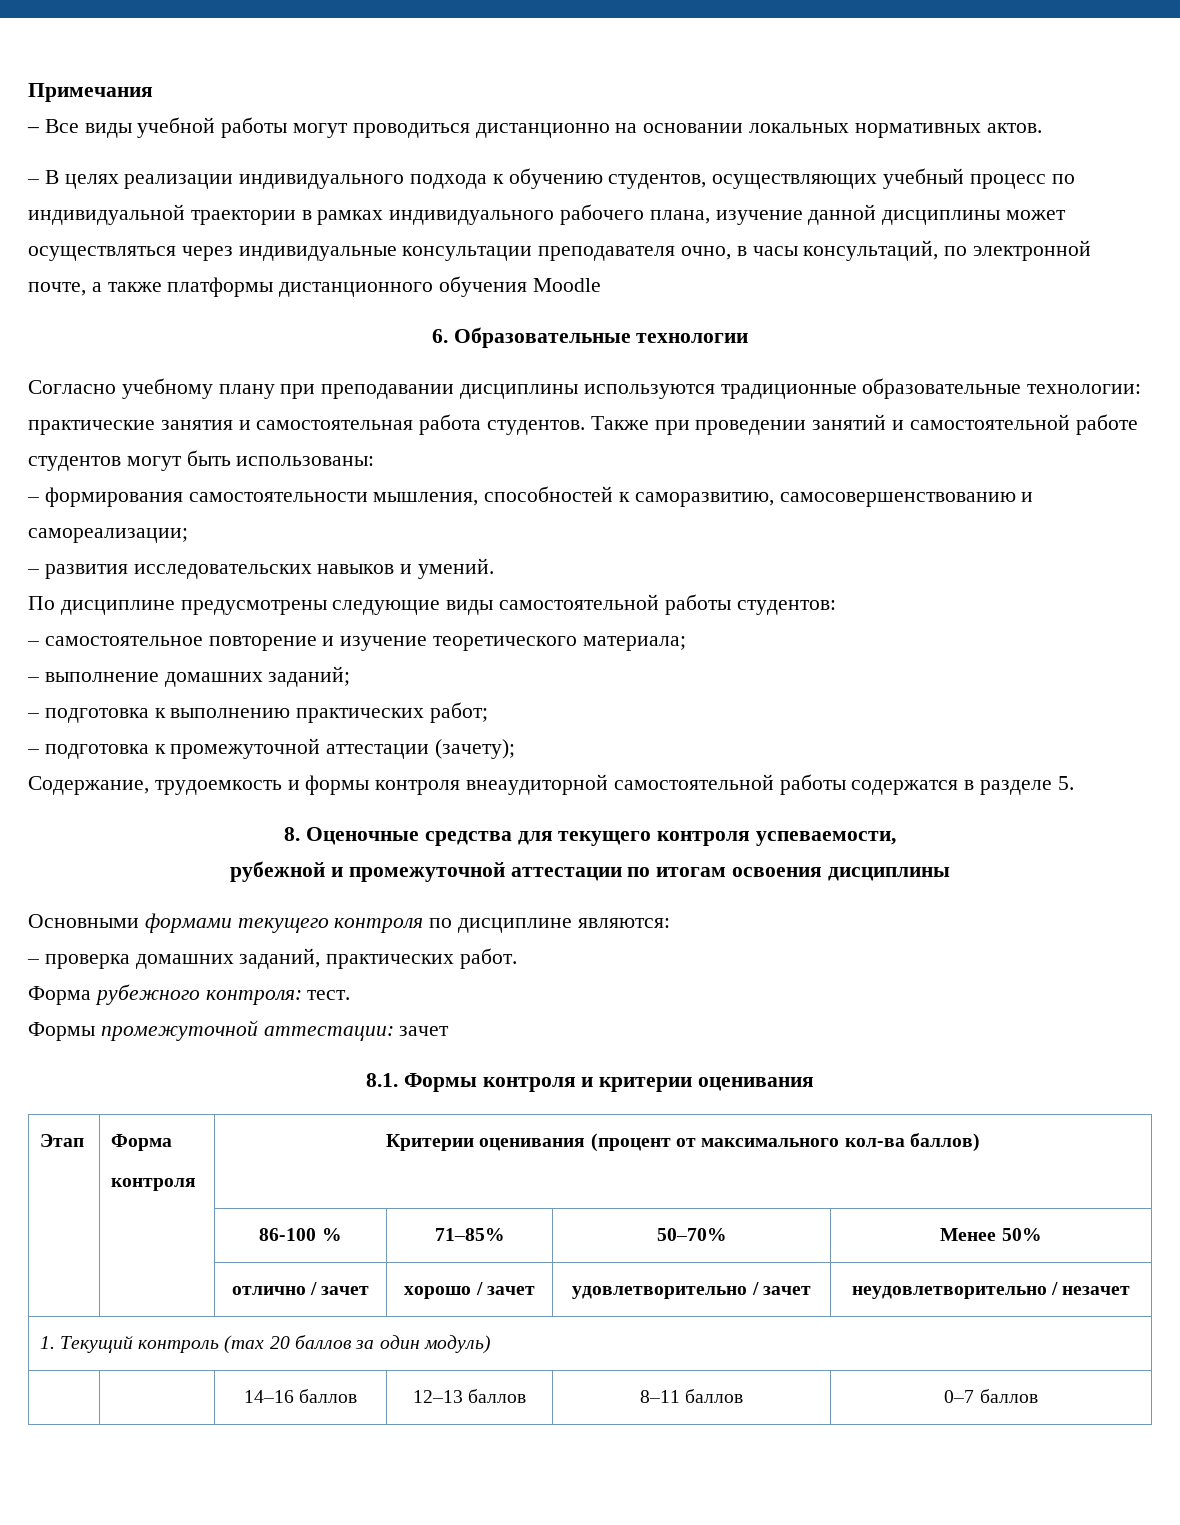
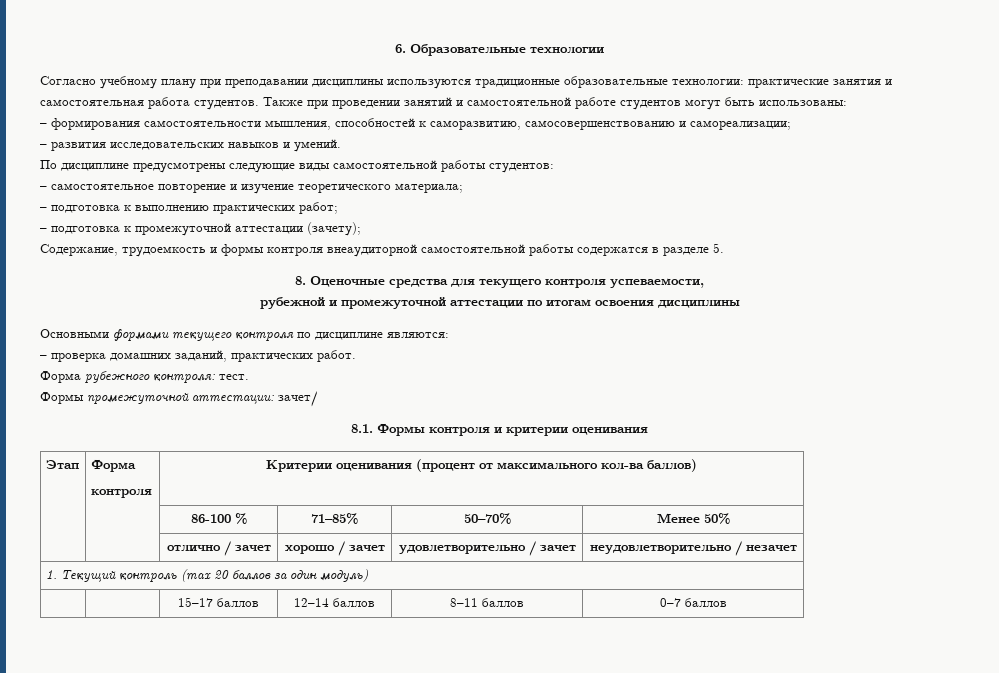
- Примечания
- – Все виды учебной работы могут проводиться дистанционно на основании локальных нормативных актов.
- – В целях реализации индивидуального подхода к обучению студентов, осуществляющих учебный процесс по индивидуальной траектории в рамках индивидуального рабочего плана, изучение данной дисциплины может осуществляться через индивидуальные консультации преподавателя очно, в часы консультаций, по электронной почте, а также платформы дистанционного обучения Moodle
- – выполнение домашних заданий;
- Формы промежуточной аттестации: зачет
+ Формы промежуточной аттестации: зачет/
- | | 14–16 баллов | 12–13 баллов | 8–11 баллов | 0–7 баллов
+ | | 15–17 баллов | 12–14 баллов | 8–11 баллов | 0–7 баллов

